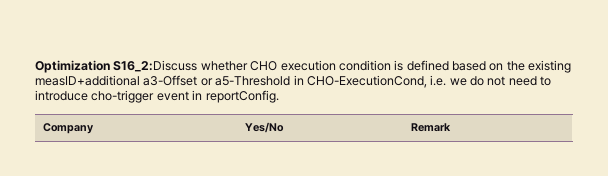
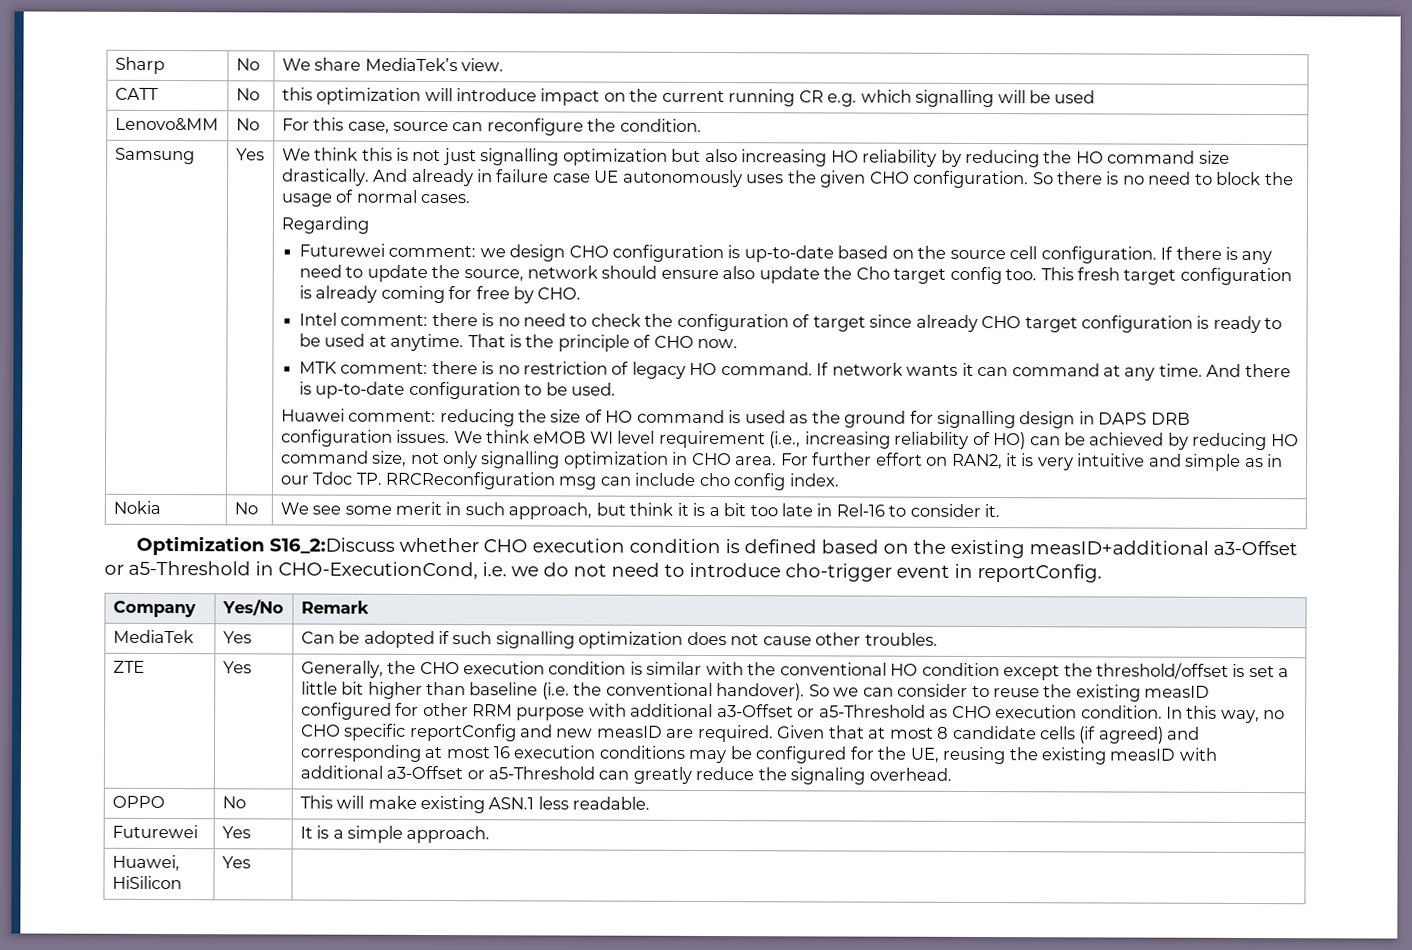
+ Sharp | No | We share MediaTek’s view.
+ CATT | No | this optimization will introduce impact on the current running CR e.g. which signalling will be used
+ Lenovo&MM | No | For this case, source can reconfigure the condition.
+ Samsung | Yes | We think this is not just signalling optimization but also increasing HO reliability by reducing the HO command size drastically. And already in failure case UE autonomously uses the given CHO configuration. So there is no need to block the usage of normal cases.
+ Regarding
+ Futurewei comment: we design CHO configuration is up-to-date based on the source cell configuration. If there is any need to update the source, network should ensure also update the Cho target config too. This fresh target configuration is already coming for free by CHO.
+ Intel comment: there is no need to check the configuration of target since already CHO target configuration is ready to be used at anytime. That is the principle of CHO now.
+ MTK comment: there is no restriction of legacy HO command. If network wants it can command at any time. And there is up-to-date configuration to be used.
+ Huawei comment: reducing the size of HO command is used as the ground for signalling design in DAPS DRB configuration issues. We think eMOB WI level requirement (i.e., increasing reliability of HO) can be achieved by reducing HO command size, not only signalling optimization in CHO area. For further effort on RAN2, it is very intuitive and simple as in our Tdoc TP. RRCReconfiguration msg can include cho config index.
+ Nokia | No | We see some merit in such approach, but think it is a bit too late in Rel-16 to consider it.
+ MediaTek | Yes | Can be adopted if such signalling optimization does not cause other troubles.
+ ZTE | Yes | Generally, the CHO execution condition is similar with the conventional HO condition except the threshold/offset is set a little bit higher than baseline (i.e. the conventional handover). So we can consider to reuse the existing measID configured for other RRM purpose with additional a3-Offset or a5-Threshold as CHO execution condition. In this way, no CHO specific reportConfig and new measID are required. Given that at most 8 candidate cells (if agreed) and corresponding at most 16 execution conditions may be configured for the UE, reusing the existing measID with additional a3-Offset or a5-Threshold can greatly reduce the signaling overhead.
+ OPPO | No | This will make existing ASN.1 less readable.
+ Futurewei | Yes | It is a simple approach.
+ Huawei, HiSilicon | Yes |

